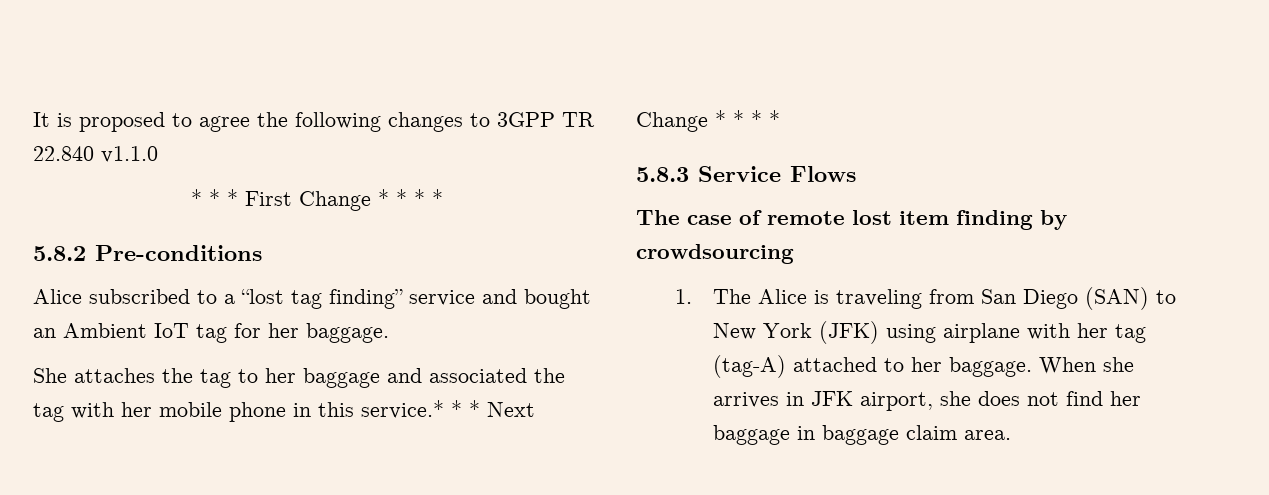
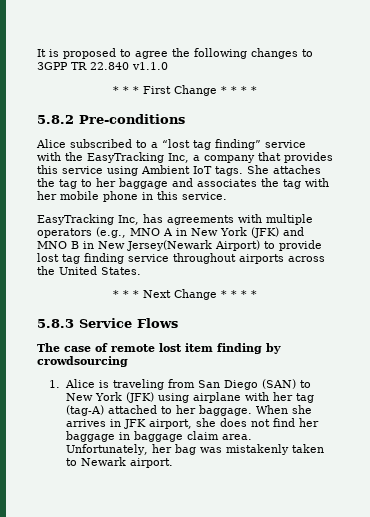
- Alice subscribed to a “lost tag finding” service and bought an Ambient IoT tag for her baggage.
- She attaches the tag to her baggage and associated the tag with her mobile phone in this service.* * * Next Change * * * *
+ Alice subscribed to a “lost tag finding” service with the EasyTracking Inc, a company that provides this service using Ambient IoT tags. She attaches the tag to her baggage and associates the tag with her mobile phone in this service.
+ EasyTracking Inc, has agreements with multiple operators (e.g., MNO A in New York (JFK) and MNO B in New Jersey(Newark Airport) to provide lost tag finding service throughout airports across the United States.
+ * * * Next Change * * * *
- 1. The Alice is traveling from San Diego (SAN) to New York (JFK) using airplane with her tag (tag-A) attached to her baggage.
+ 1. Alice is traveling from San Diego (SAN) to New York (JFK) using airplane with her tag (tag-A) attached to her baggage.
+ Unfortunately, her bag was mistakenly taken to Newark airport.

